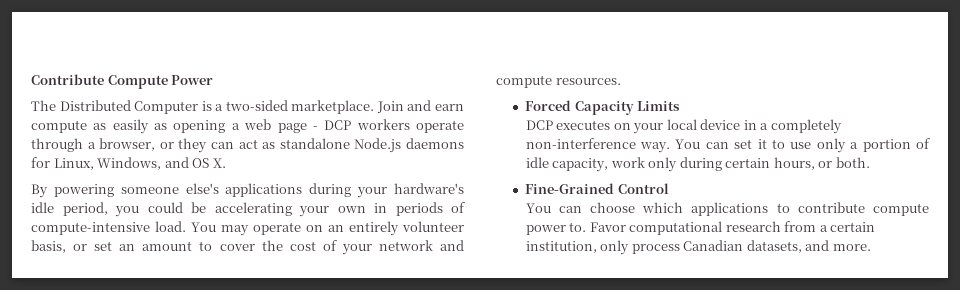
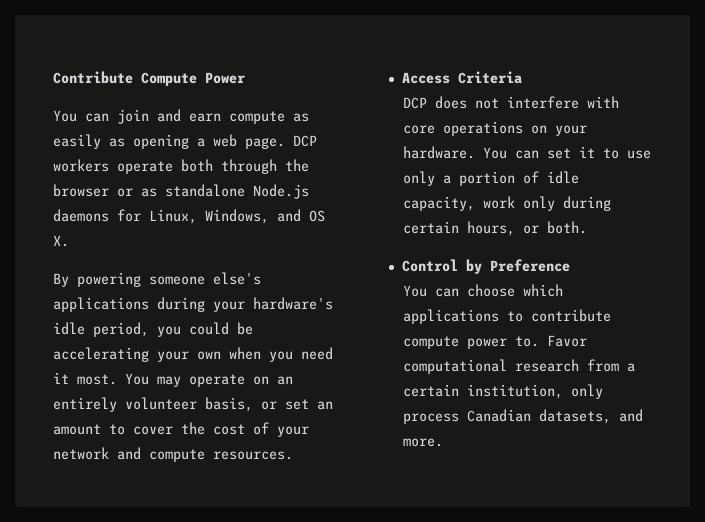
- The Distributed Computer is a two-sided marketplace. Join and earn compute as easily as opening a web page - DCP workers operate through a browser, or they can act as standalone Node.js daemons for Linux, Windows, and OS X.
+ You can join and earn compute as easily as opening a web page. DCP workers operate both through the browser or as standalone Node.js daemons for Linux, Windows, and OS X.
- By powering someone else's applications during your hardware's idle period, you could be accelerating your own in periods of compute-intensive load.
+ By powering someone else's applications during your hardware's idle period, you could be accelerating your own when you need it most.
- Forced Capacity Limits
- DCP executes on your local device in a completely non-interference way.
+ Access Criteria
+ DCP does not interfere with core operations on your hardware.
- Fine-Grained Control
+ Control by Preference

